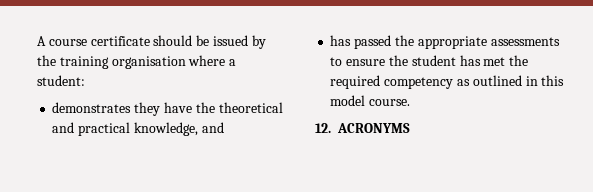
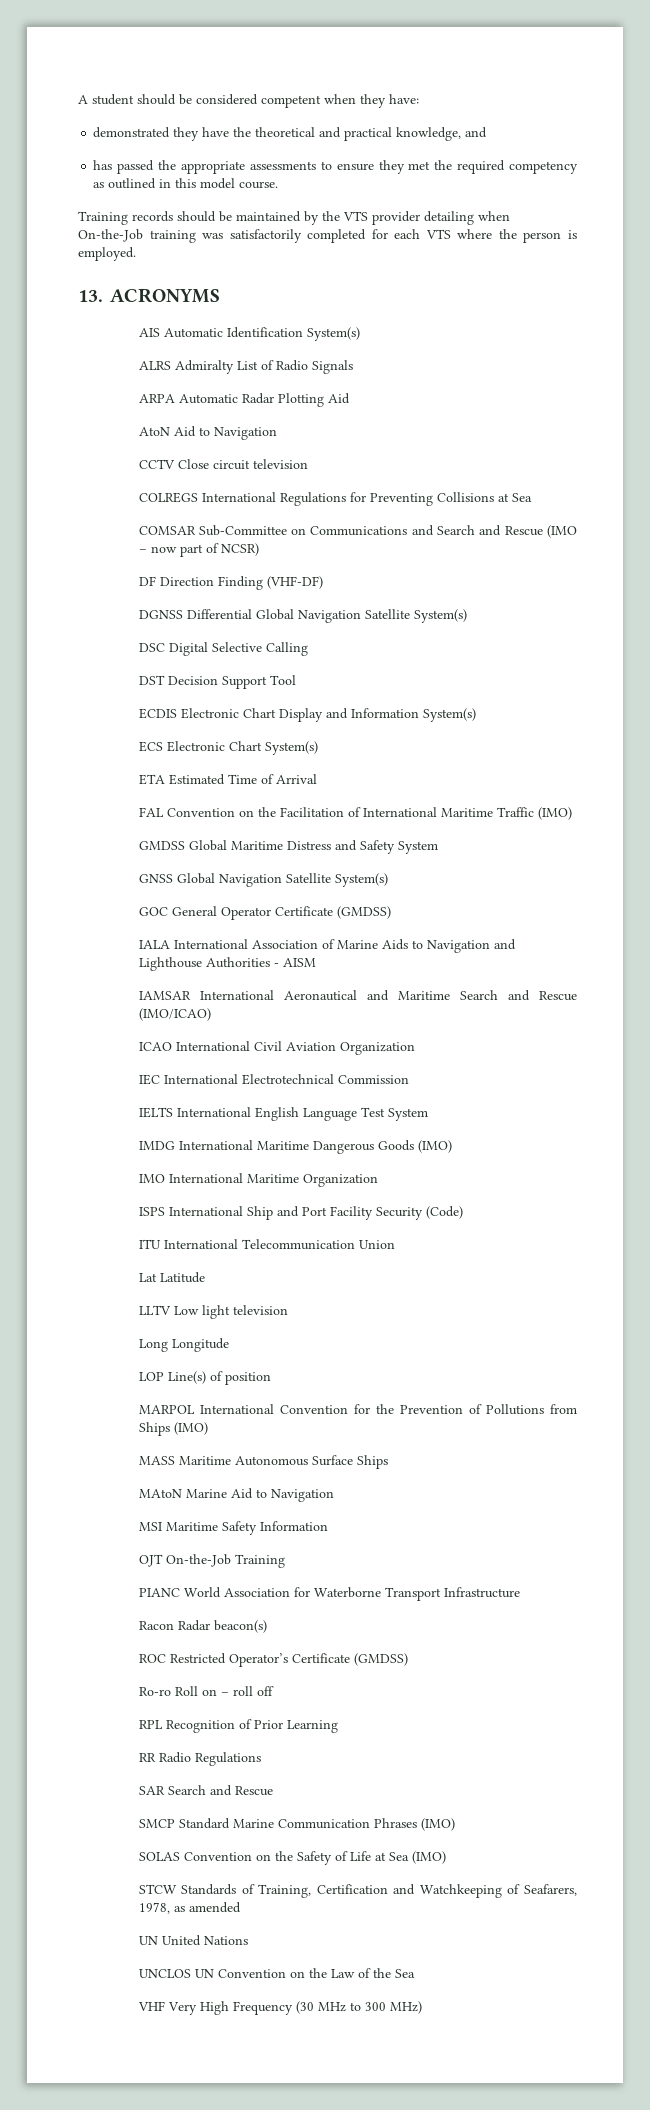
- A course certificate should be issued by the training organisation where a student:
- demonstrates they have the theoretical and practical knowledge, and
+ A student should be considered competent when they have:
+ demonstrated they have the theoretical and practical knowledge, and
- has passed the appropriate assessments to ensure the student has met the required competency as outlined in this model course.
+ has passed the appropriate assessments to ensure they met the required competency as outlined in this model course.
- 12. ACRONYMS
+ Training records should be maintained by the VTS provider detailing when On-the-Job training was satisfactorily completed for each VTS where the person is employed.
+ 13. ACRONYMS
+ AIS Automatic Identification System(s)
+ ALRS Admiralty List of Radio Signals
+ ARPA Automatic Radar Plotting Aid
+ AtoN Aid to Navigation
+ CCTV Close circuit television
+ COLREGS International Regulations for Preventing Collisions at Sea
+ COMSAR Sub-Committee on Communications and Search and Rescue (IMO – now part of NCSR)
+ DF Direction Finding (VHF-DF)
+ DGNSS Differential Global Navigation Satellite System(s)
+ DSC Digital Selective Calling
+ DST Decision Support Tool
+ ECDIS Electronic Chart Display and Information System(s)
+ ECS Electronic Chart System(s)
+ ETA Estimated Time of Arrival
+ FAL Convention on the Facilitation of International Maritime Traffic (IMO)
+ GMDSS Global Maritime Distress and Safety System
+ GNSS Global Navigation Satellite System(s)
+ GOC General Operator Certificate (GMDSS)
+ IALA International Association of Marine Aids to Navigation and Lighthouse Authorities - AISM
+ IAMSAR International Aeronautical and Maritime Search and Rescue (IMO/ICAO)
+ ICAO International Civil Aviation Organization
+ IEC International Electrotechnical Commission
+ IELTS International English Language Test System
+ IMDG International Maritime Dangerous Goods (IMO)
+ IMO International Maritime Organization
+ ISPS International Ship and Port Facility Security (Code)
+ ITU International Telecommunication Union
+ Lat Latitude
+ LLTV Low light television
+ Long Longitude
+ LOP Line(s) of position
+ MARPOL International Convention for the Prevention of Pollutions from Ships (IMO)
+ MASS Maritime Autonomous Surface Ships
+ MAtoN Marine Aid to Navigation
+ MSI Maritime Safety Information
+ OJT On-the-Job Training
+ PIANC World Association for Waterborne Transport Infrastructure
+ Racon Radar beacon(s)
+ ROC Restricted Operator’s Certificate (GMDSS)
+ Ro-ro Roll on – roll off
+ RPL Recognition of Prior Learning
+ RR Radio Regulations
+ SAR Search and Rescue
+ SMCP Standard Marine Communication Phrases (IMO)
+ SOLAS Convention on the Safety of Life at Sea (IMO)
+ STCW Standards of Training, Certification and Watchkeeping of Seafarers, 1978, as amended
+ UN United Nations
+ UNCLOS UN Convention on the Law of the Sea
+ VHF Very High Frequency (30 MHz to 300 MHz)

